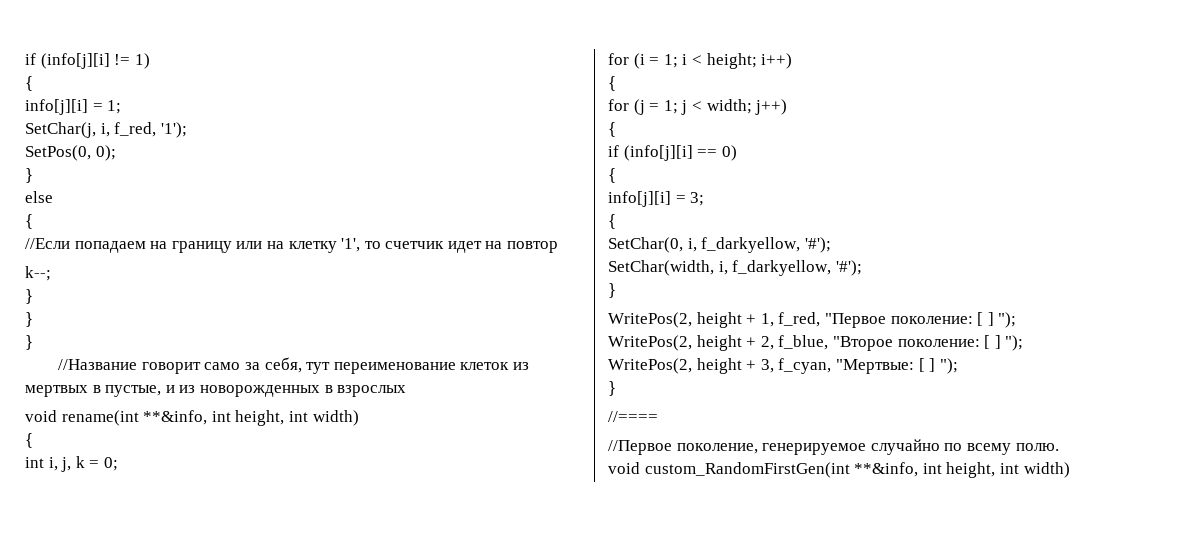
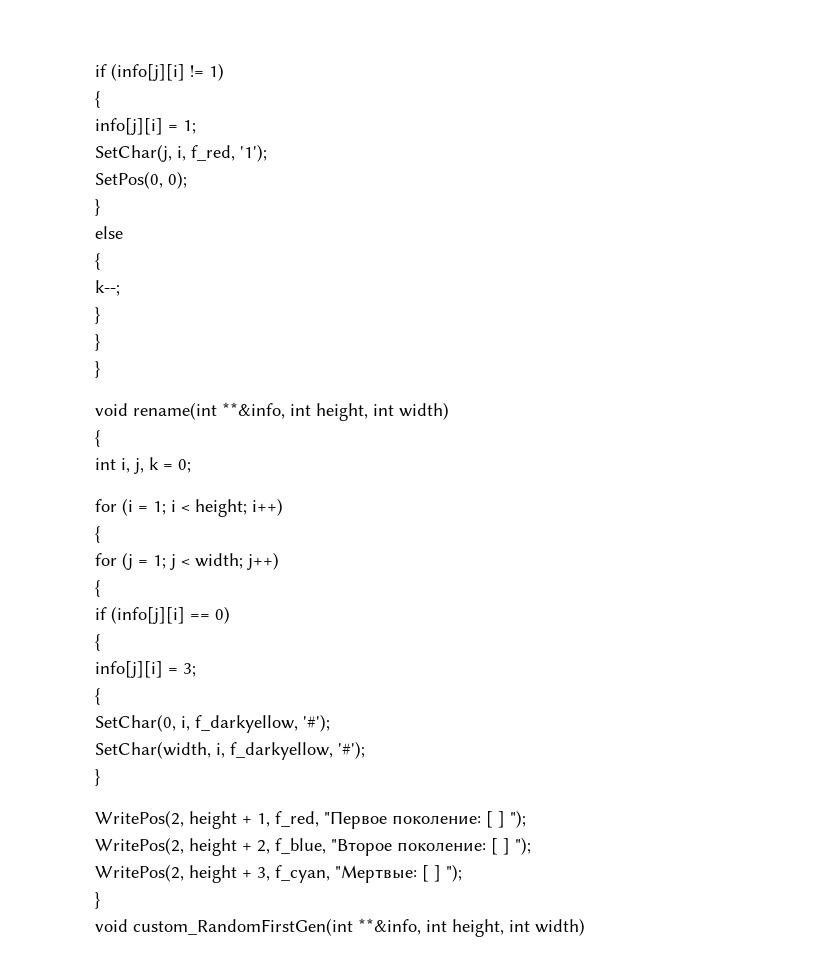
- //Если попадаем на границу или на клетку '1', то счетчик идет на повтор
  k--;
  }
  }
  }
- //Название говорит само за себя, тут переименование клеток из мертвых в пустые, и из новорожденных в взрослых
- //====
- //Первое поколение, генерируемое случайно по всему полю.

